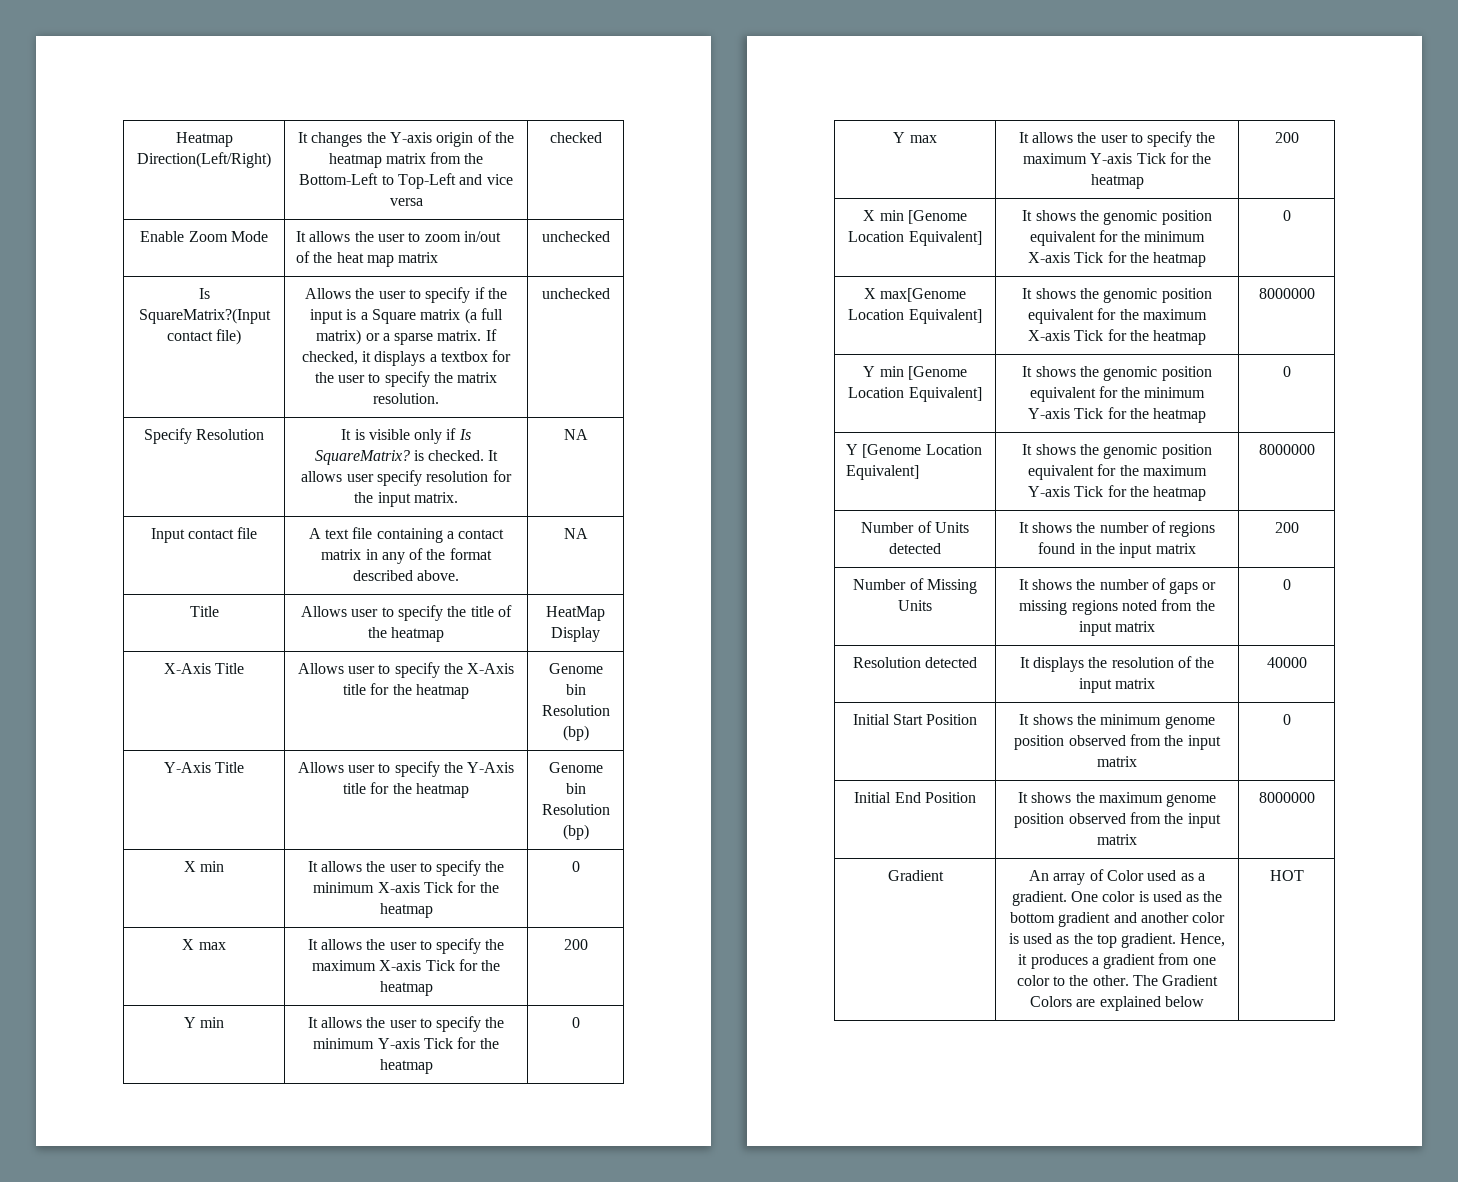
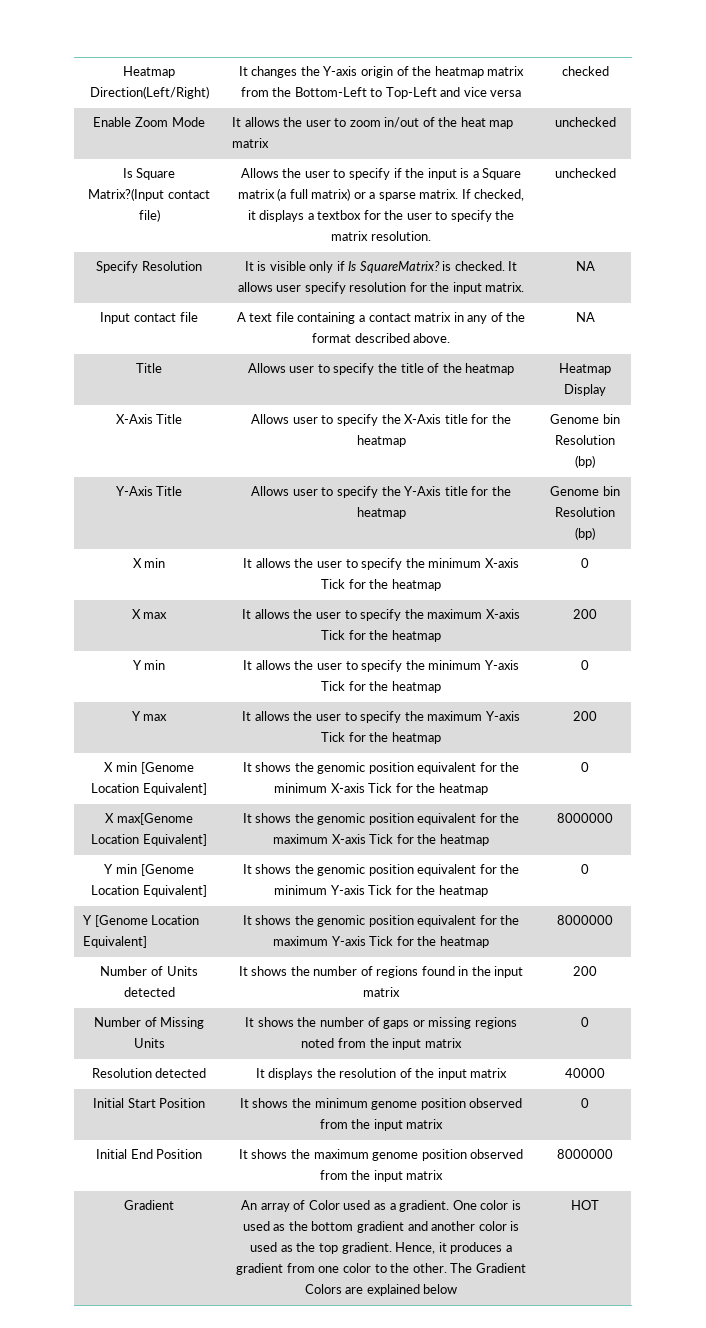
- Is SquareMatrix?(Input contact file) | Allows the user to specify if the input is a Square matrix (a full matrix) or a sparse matrix. If checked, it displays a textbox for the user to specify the matrix resolution. | unchecked
+ Is Square Matrix?(Input contact file) | Allows the user to specify if the input is a Square matrix (a full matrix) or a sparse matrix. If checked, it displays a textbox for the user to specify the matrix resolution. | unchecked
- Title | Allows user to specify the title of the heatmap | HeatMap Display
+ Title | Allows user to specify the title of the heatmap | Heatmap Display

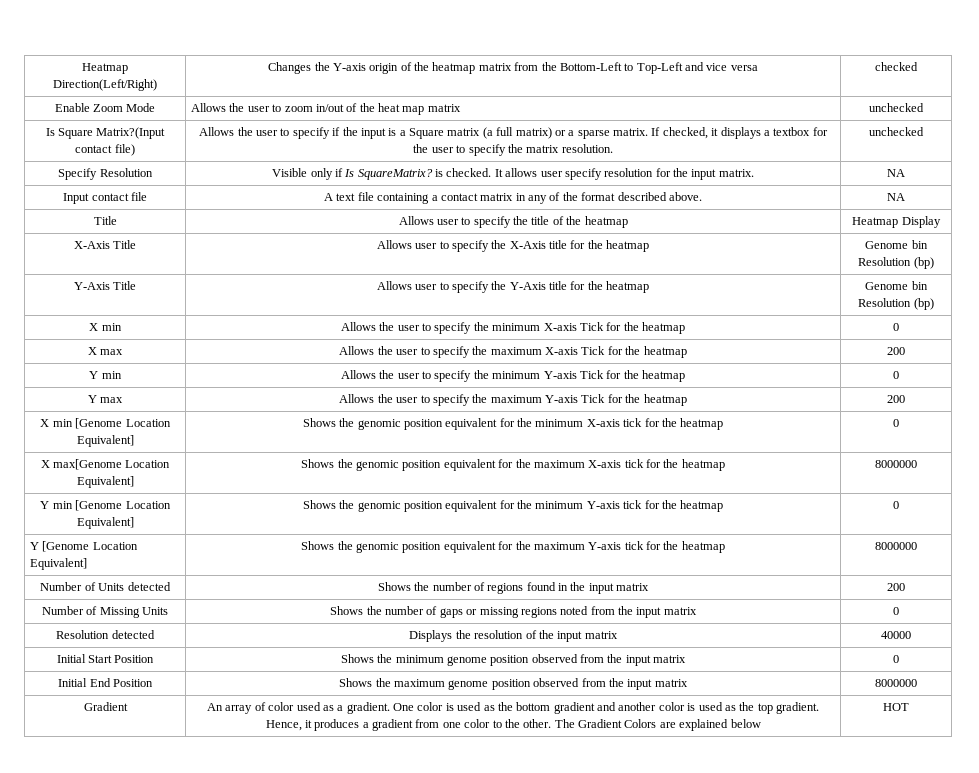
- Heatmap Direction(Left/Right) | It changes the Y-axis origin of the heatmap matrix from the Bottom-Left to Top-Left and vice versa | checked
+ Heatmap Direction(Left/Right) | Changes the Y-axis origin of the heatmap matrix from the Bottom-Left to Top-Left and vice versa | checked
- Enable Zoom Mode | It allows the user to zoom in/out of the heat map matrix | unchecked
+ Enable Zoom Mode | Allows the user to zoom in/out of the heat map matrix | unchecked
- Specify Resolution | It is visible only if Is SquareMatrix? is checked. It allows user specify resolution for the input matrix. | NA
+ Specify Resolution | Visible only if Is SquareMatrix? is checked. It allows user specify resolution for the input matrix. | NA
- X min | It allows the user to specify the minimum X-axis Tick for the heatmap | 0
+ X min | Allows the user to specify the minimum X-axis Tick for the heatmap | 0
- X max | It allows the user to specify the maximum X-axis Tick for the heatmap | 200
+ X max | Allows the user to specify the maximum X-axis Tick for the heatmap | 200
- Y min | It allows the user to specify the minimum Y-axis Tick for the heatmap | 0
+ Y min | Allows the user to specify the minimum Y-axis Tick for the heatmap | 0
- Y max | It allows the user to specify the maximum Y-axis Tick for the heatmap | 200
+ Y max | Allows the user to specify the maximum Y-axis Tick for the heatmap | 200
- X min [Genome Location Equivalent] | It shows the genomic position equivalent for the minimum X-axis Tick for the heatmap | 0
+ X min [Genome Location Equivalent] | Shows the genomic position equivalent for the minimum X-axis tick for the heatmap | 0
- X max[Genome Location Equivalent] | It shows the genomic position equivalent for the maximum X-axis Tick for the heatmap | 8000000
+ X max[Genome Location Equivalent] | Shows the genomic position equivalent for the maximum X-axis tick for the heatmap | 8000000
- Y min [Genome Location Equivalent] | It shows the genomic position equivalent for the minimum Y-axis Tick for the heatmap | 0
+ Y min [Genome Location Equivalent] | Shows the genomic position equivalent for the minimum Y-axis tick for the heatmap | 0
- Y [Genome Location Equivalent] | It shows the genomic position equivalent for the maximum Y-axis Tick for the heatmap | 8000000
+ Y [Genome Location Equivalent] | Shows the genomic position equivalent for the maximum Y-axis tick for the heatmap | 8000000
- Number of Units detected | It shows the number of regions found in the input matrix | 200
+ Number of Units detected | Shows the number of regions found in the input matrix | 200
- Number of Missing Units | It shows the number of gaps or missing regions noted from the input matrix | 0
+ Number of Missing Units | Shows the number of gaps or missing regions noted from the input matrix | 0
- Resolution detected | It displays the resolution of the input matrix | 40000
+ Resolution detected | Displays the resolution of the input matrix | 40000
- Initial Start Position | It shows the minimum genome position observed from the input matrix | 0
+ Initial Start Position | Shows the minimum genome position observed from the input matrix | 0
- Initial End Position | It shows the maximum genome position observed from the input matrix | 8000000
+ Initial End Position | Shows the maximum genome position observed from the input matrix | 8000000
- An array of Color used as a gradient.
+ An array of color used as a gradient.

